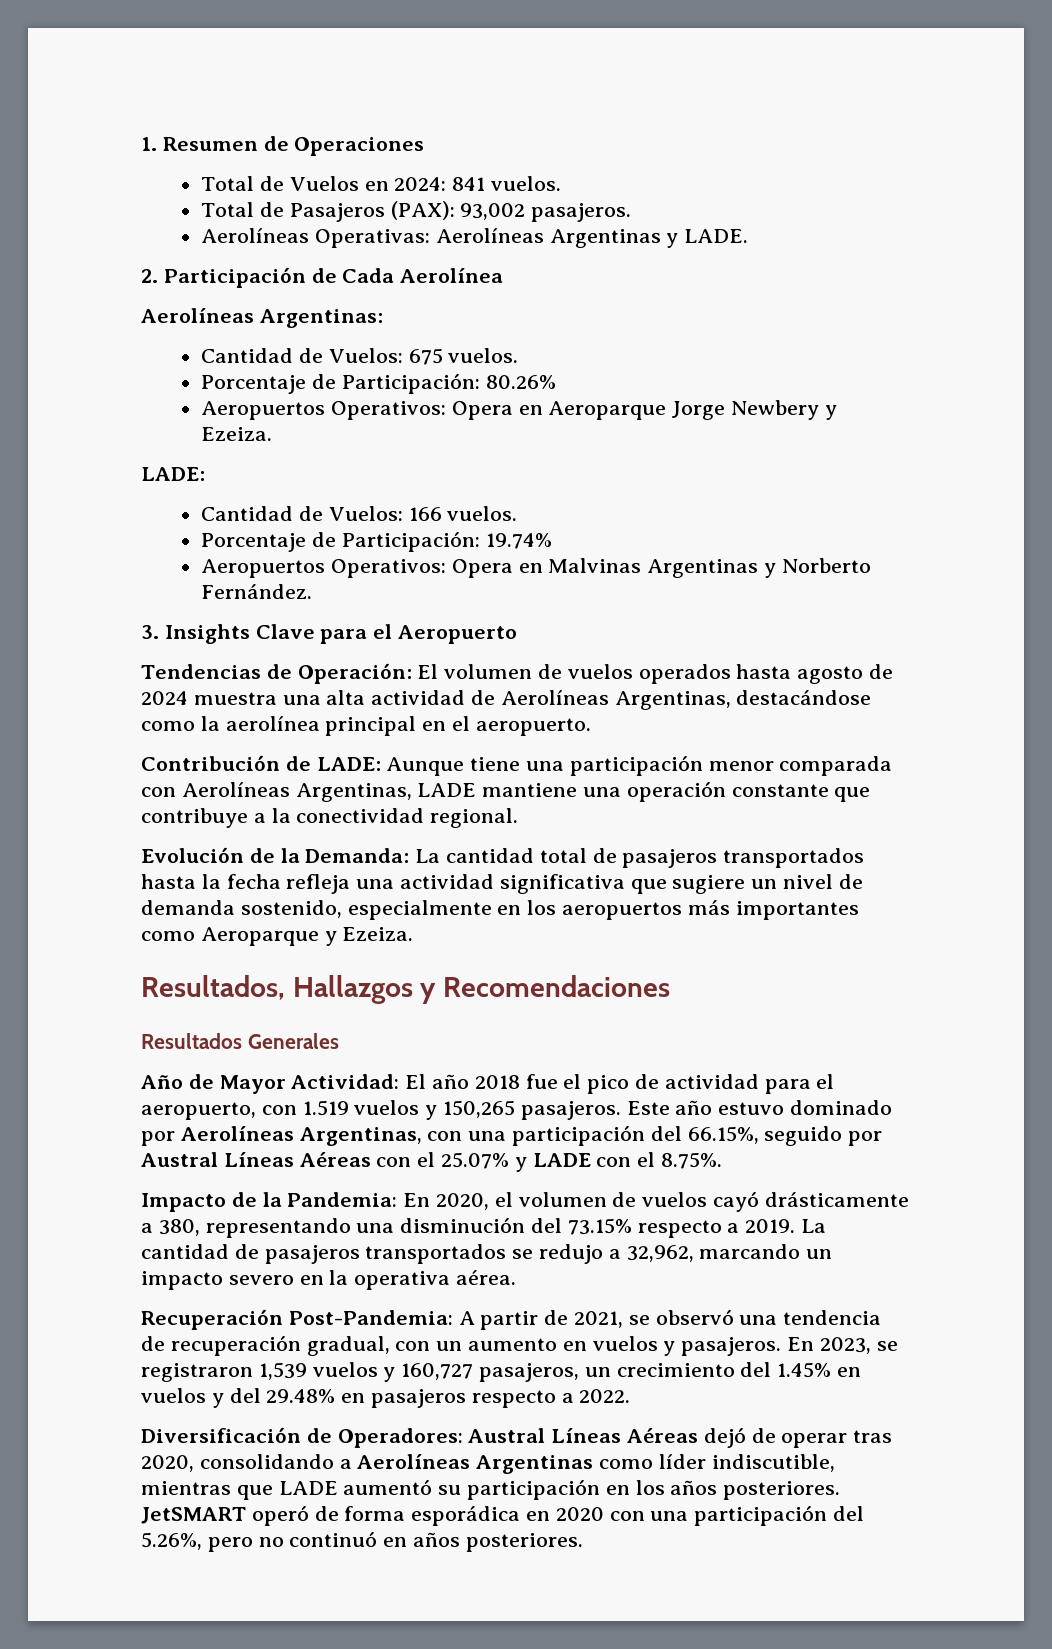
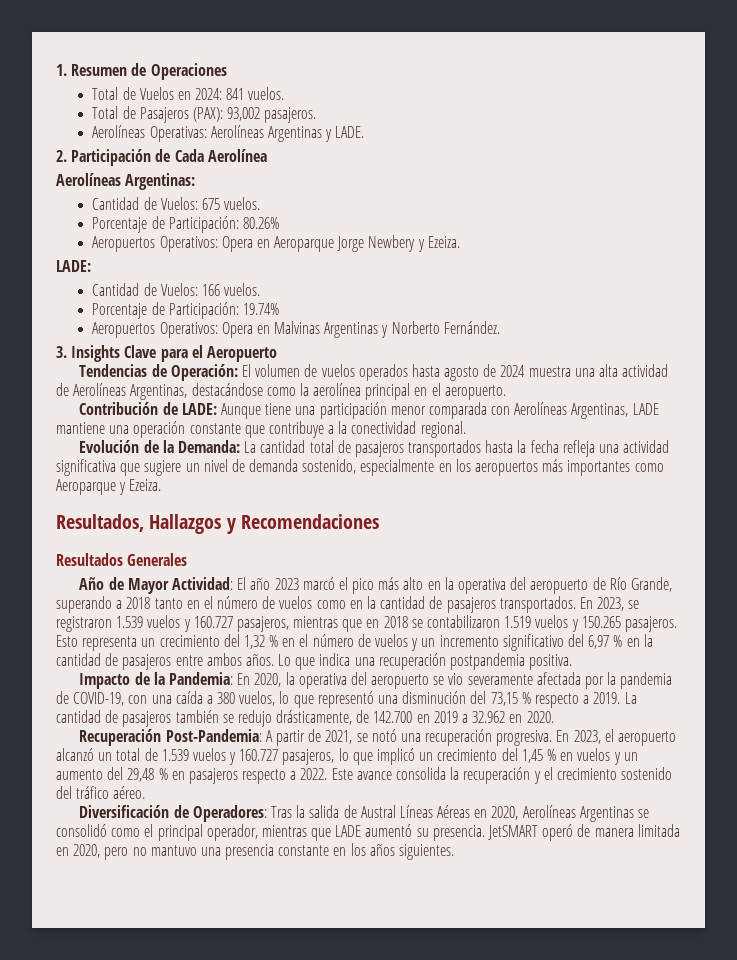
- Año de Mayor Actividad: El año 2018 fue el pico de actividad para el aeropuerto, con 1.519 vuelos y 150,265 pasajeros. Este año estuvo dominado por Aerolíneas Argentinas, con una participación del 66.15%, seguido por Austral Líneas Aéreas con el 25.07% y LADE con el 8.75%.
+ Año de Mayor Actividad: El año 2023 marcó el pico más alto en la operativa del aeropuerto de Río Grande, superando a 2018 tanto en el número de vuelos como en la cantidad de pasajeros transportados. En 2023, se registraron 1.539 vuelos y 160.727 pasajeros, mientras que en 2018 se contabilizaron 1.519 vuelos y 150.265 pasajeros. Esto representa un crecimiento del 1,32 % en el número de vuelos y un incremento significativo del 6,97 % en la cantidad de pasajeros entre ambos años. Lo que indica una recuperación postpandemia positiva.
- Impacto de la Pandemia: En 2020, el volumen de vuelos cayó drásticamente a 380, representando una disminución del 73.15% respecto a 2019.
+ Impacto de la Pandemia: En 2020, la operativa del aeropuerto se vio severamente afectada por la pandemia de COVID-19, con una caída a 380 vuelos, lo que representó una disminución del 73,15 % respecto a 2019.
- La cantidad de pasajeros transportados se redujo a 32,962, marcando un impacto severo en la operativa aérea.
+ La cantidad de pasajeros también se redujo drásticamente, de 142.700 en 2019 a 32.962 en 2020.
- Recuperación Post-Pandemia: A partir de 2021, se observó una tendencia de recuperación gradual, con un aumento en vuelos y pasajeros. En 2023, se registraron 1,539 vuelos y 160,727 pasajeros, un crecimiento del 1.45% en vuelos y del 29.48% en pasajeros respecto a 2022.
- Diversificación de Operadores: Austral Líneas Aéreas dejó de operar tras 2020, consolidando a Aerolíneas Argentinas como líder indiscutible, mientras que LADE aumentó su participación en los años posteriores. JetSMART operó de forma esporádica en 2020 con una participación del 5.26%, pero no continuó en años posteriores.
+ Recuperación Post-Pandemia: A partir de 2021, se notó una recuperación progresiva. En 2023, el aeropuerto alcanzó un total de 1.539 vuelos y 160.727 pasajeros, lo que implicó un crecimiento del 1,45 % en vuelos y un aumento del 29,48 % en pasajeros respecto a 2022. Este avance consolida la recuperación y el crecimiento sostenido del tráfico aéreo.
+ Diversificación de Operadores: Tras la salida de Austral Líneas Aéreas en 2020, Aerolíneas Argentinas se consolidó como el principal operador, mientras que LADE aumentó su presencia. JetSMART operó de manera limitada en 2020, pero no mantuvo una presencia constante en los años siguientes.

